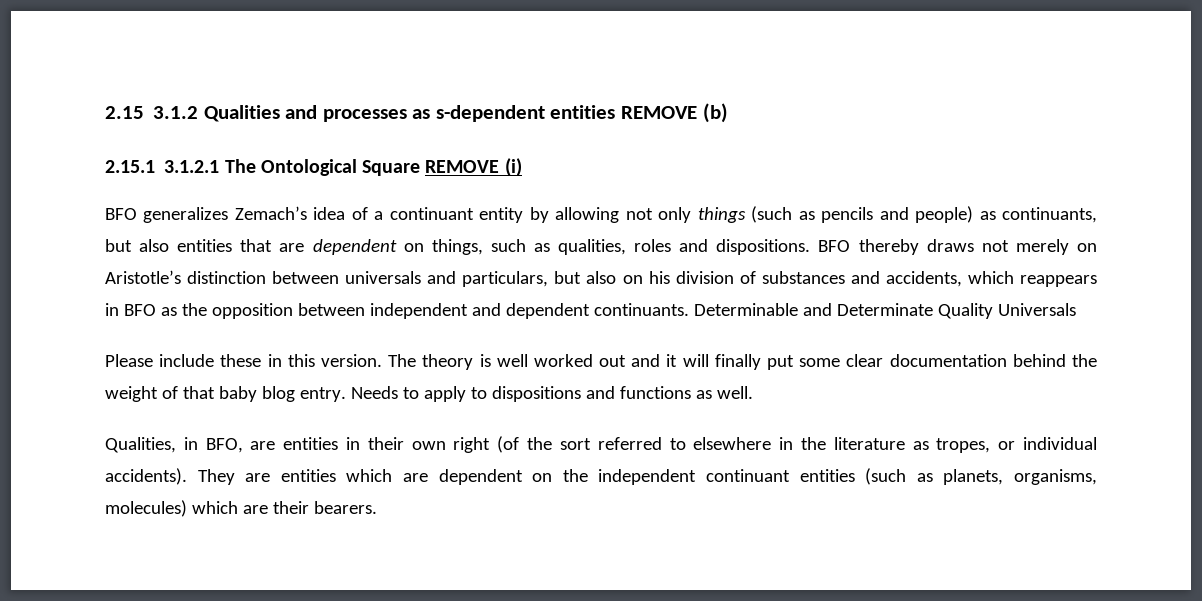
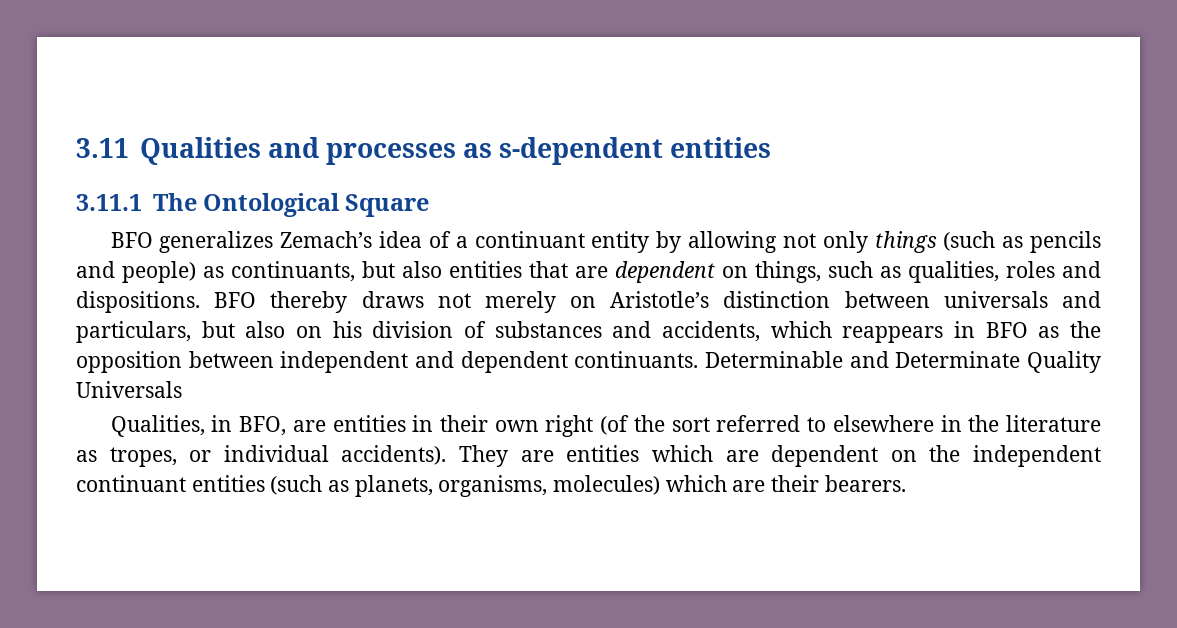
- 2.15 3.1.2 Qualities and processes as s-dependent entities REMOVE (b)
- 2.15.1 3.1.2.1 The Ontological Square REMOVE (i)
+ 3.11 Qualities and processes as s-dependent entities
+ 3.11.1 The Ontological Square
- Please include these in this version. The theory is well worked out and it will finally put some clear documentation behind the weight of that baby blog entry. Needs to apply to dispositions and functions as well.

